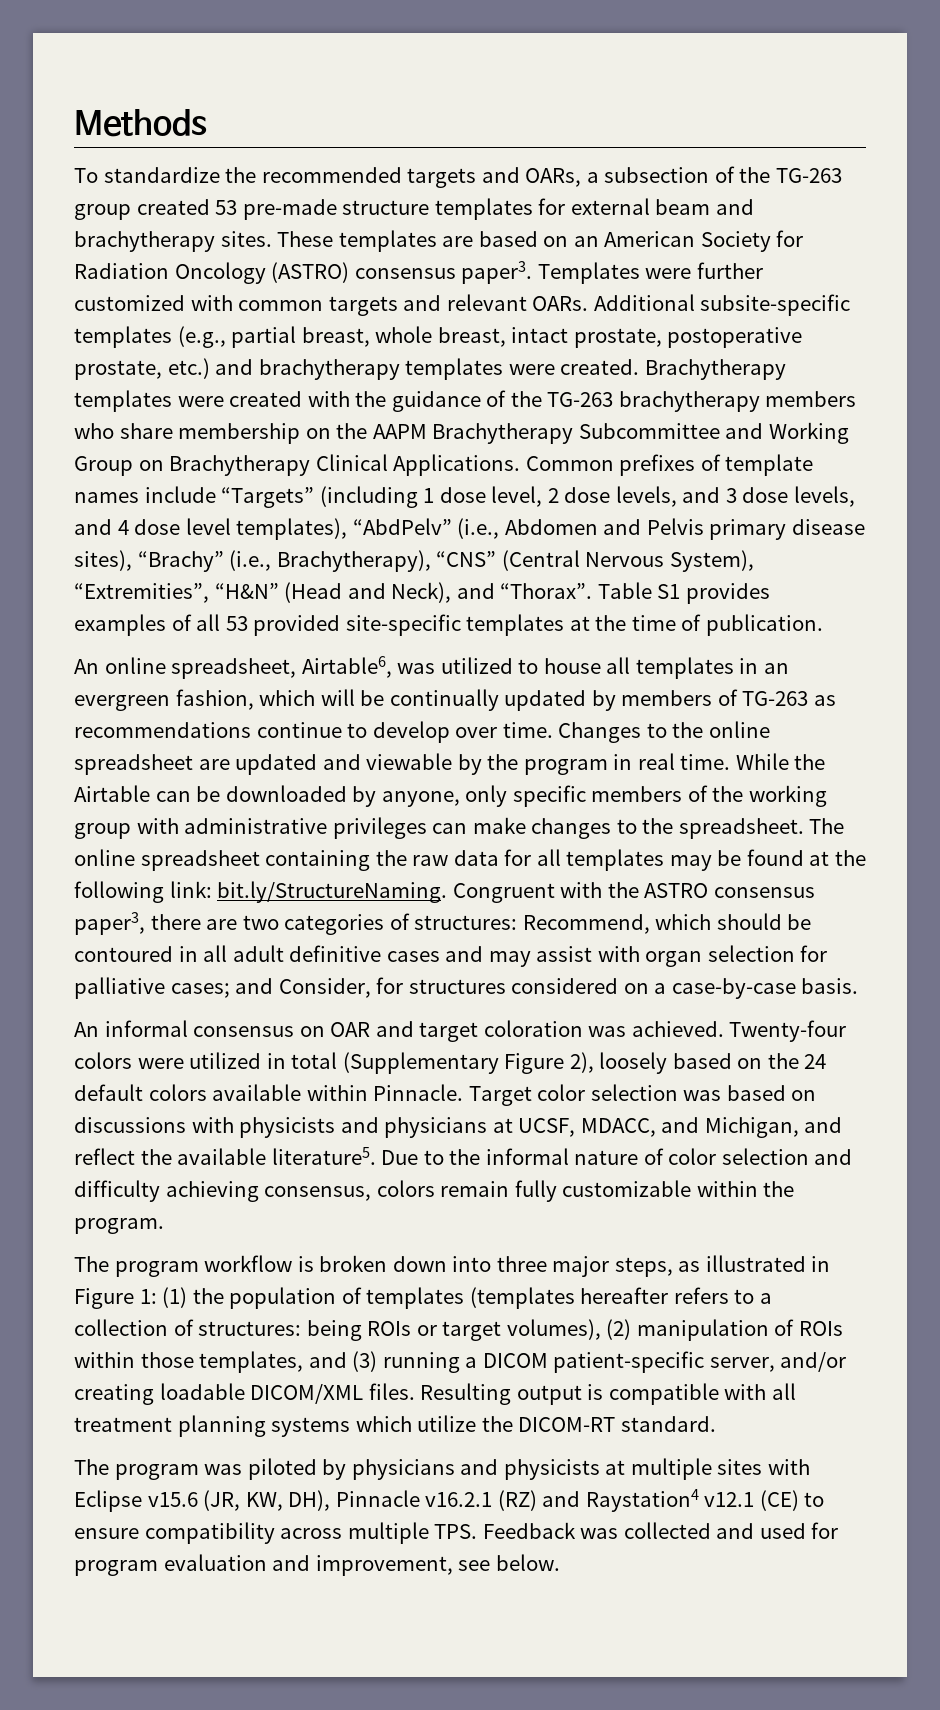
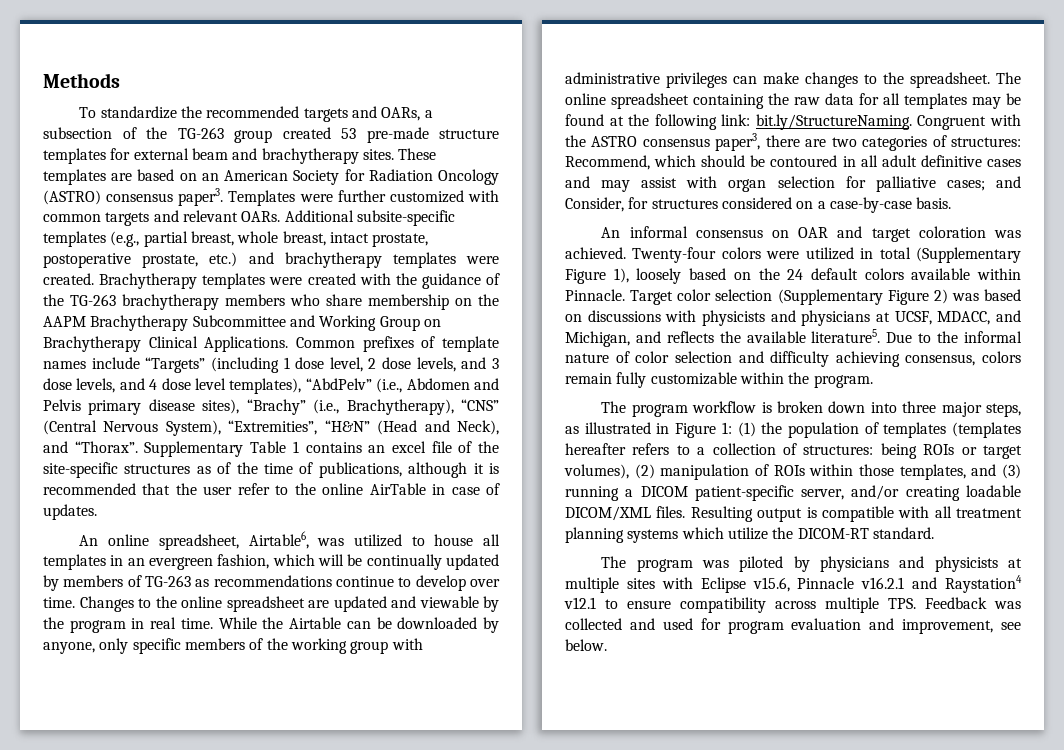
- Table S1 provides examples of all 53 provided site-specific templates at the time of publication.
+ Supplementary Table 1 contains an excel file of the site-specific structures as of the time of publications, although it is recommended that the user refer to the online AirTable in case of updates.
- Twenty-four colors were utilized in total (Supplementary Figure 2), loosely based on the 24 default colors available within Pinnacle.
+ Twenty-four colors were utilized in total (Supplementary Figure 1), loosely based on the 24 default colors available within Pinnacle.
- Target color selection was based on discussions with physicists and physicians at UCSF, MDACC, and Michigan, and reflect the available literature5.
+ Target color selection (Supplementary Figure 2) was based on discussions with physicists and physicians at UCSF, MDACC, and Michigan, and reflects the available literature5.
- The program was piloted by physicians and physicists at multiple sites with Eclipse v15.6 (JR, KW, DH), Pinnacle v16.2.1 (RZ) and Raystation4 v12.1 (CE) to ensure compatibility across multiple TPS. Feedback was collected and used for program evaluation and improvement, see below.
+ The program was piloted by physicians and physicists at multiple sites with Eclipse v15.6, Pinnacle v16.2.1 and Raystation4 v12.1 to ensure compatibility across multiple TPS. Feedback was collected and used for program evaluation and improvement, see below.

